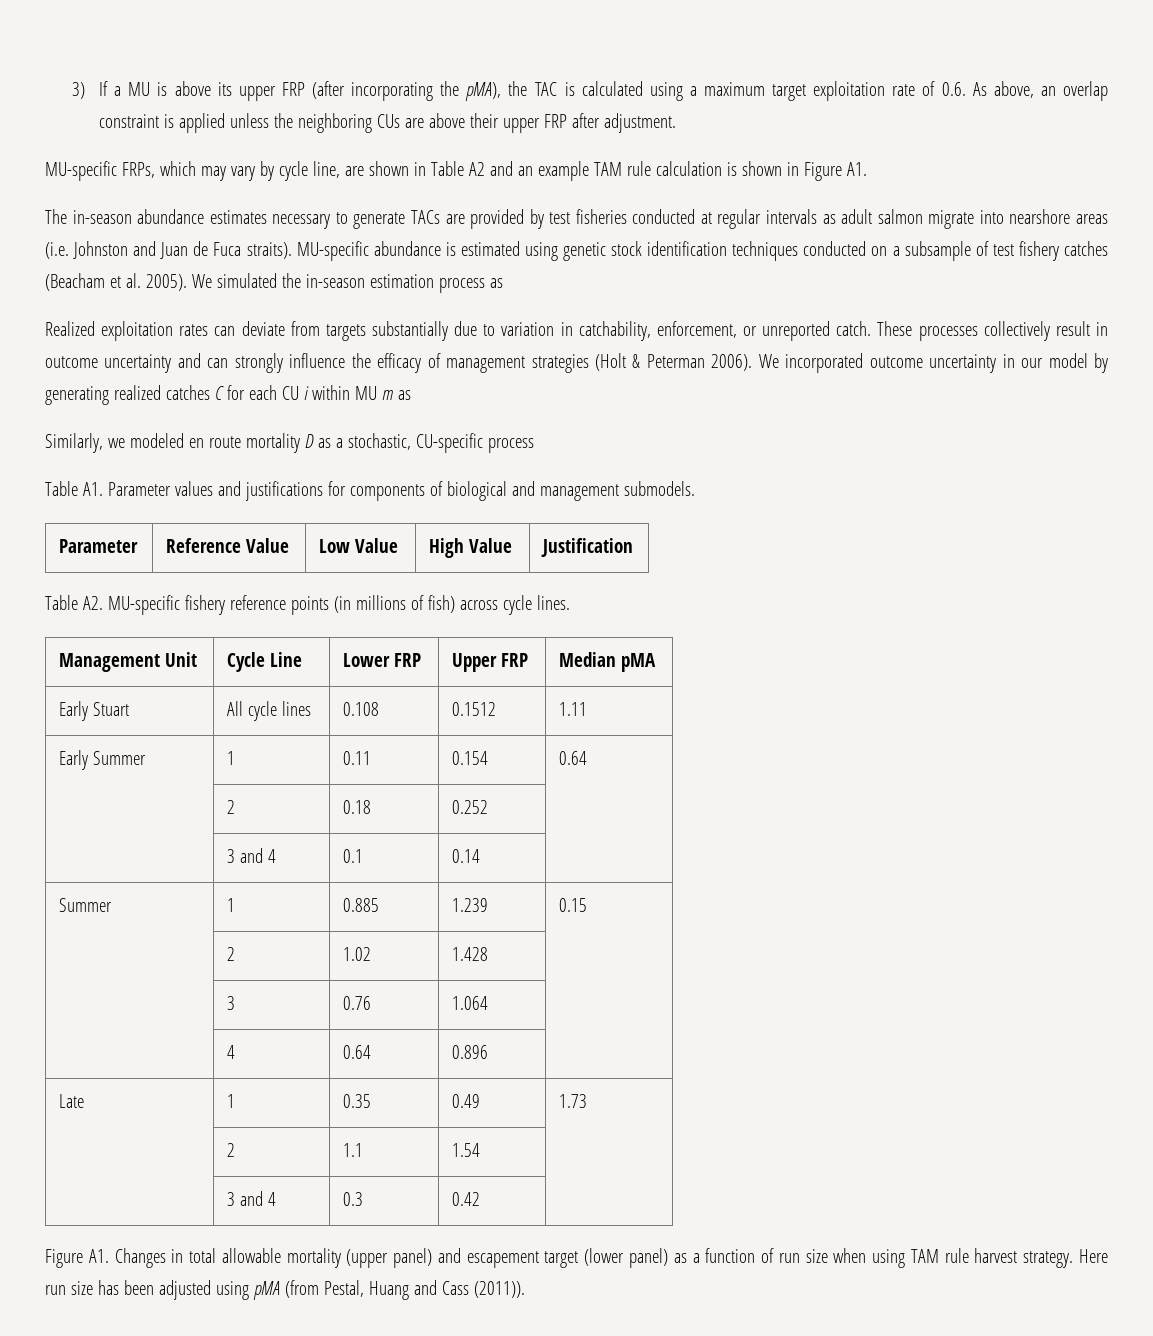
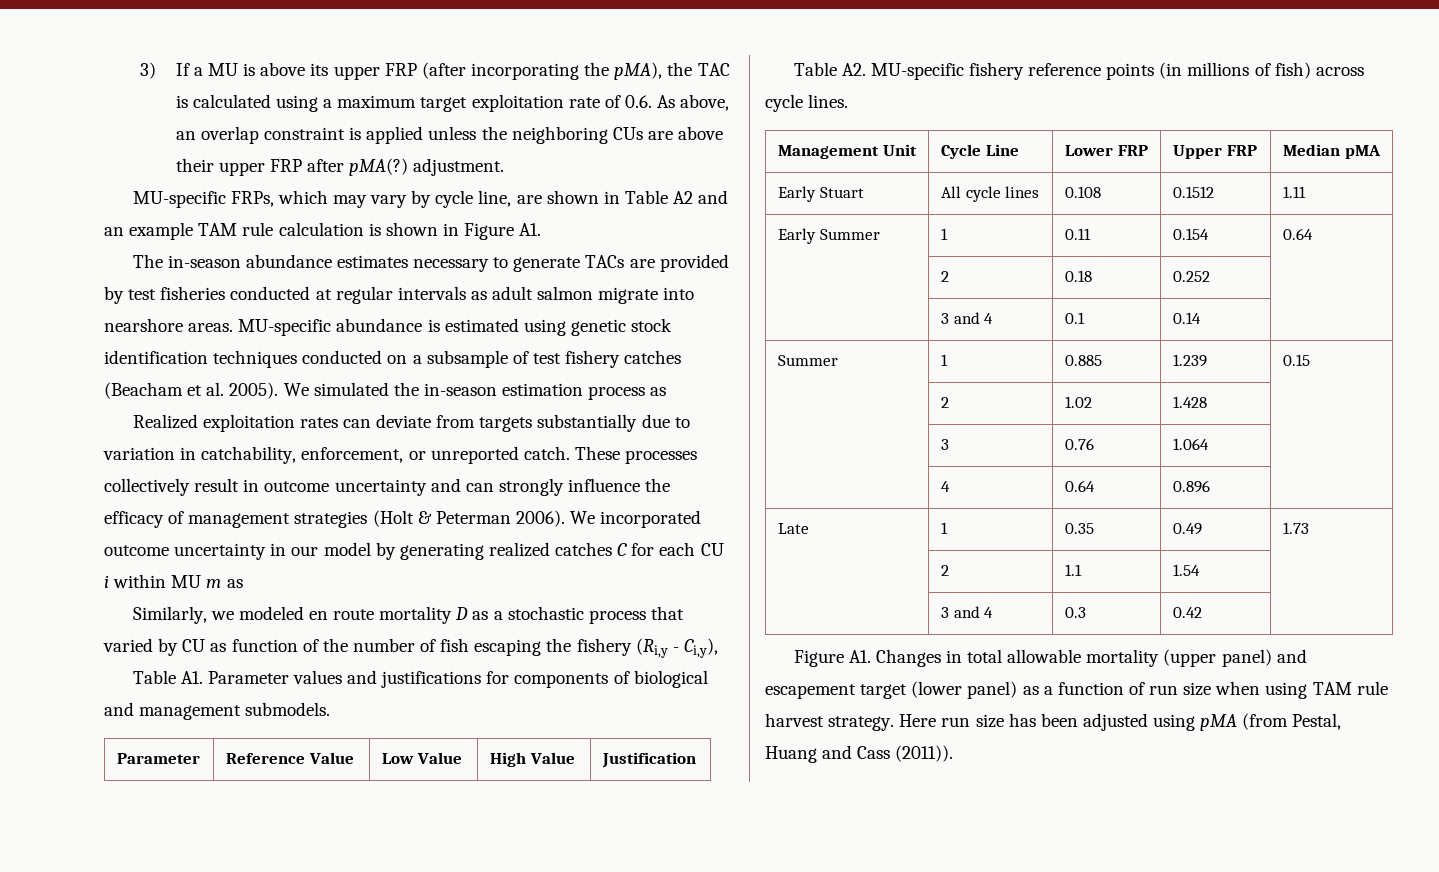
- 3) If a MU is above its upper FRP (after incorporating the pMA), the TAC is calculated using a maximum target exploitation rate of 0.6. As above, an overlap constraint is applied unless the neighboring CUs are above their upper FRP after adjustment.
+ 3) If a MU is above its upper FRP (after incorporating the pMA), the TAC is calculated using a maximum target exploitation rate of 0.6. As above, an overlap constraint is applied unless the neighboring CUs are above their upper FRP after pMA(?) adjustment.
- The in-season abundance estimates necessary to generate TACs are provided by test fisheries conducted at regular intervals as adult salmon migrate into nearshore areas (i.e. Johnston and Juan de Fuca straits).
+ The in-season abundance estimates necessary to generate TACs are provided by test fisheries conducted at regular intervals as adult salmon migrate into nearshore areas.
- Similarly, we modeled en route mortality D as a stochastic, CU-specific process
+ Similarly, we modeled en route mortality D as a stochastic process that varied by CU as function of the number of fish escaping the fishery (Ri,y - Ci,y),

